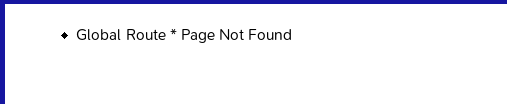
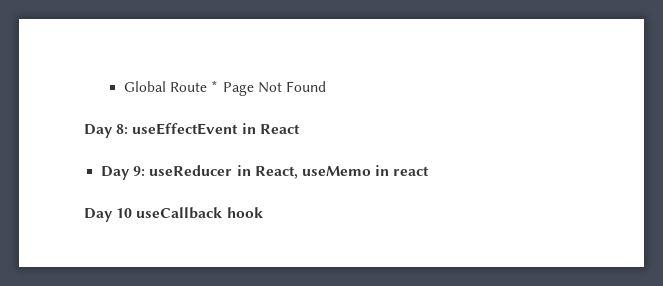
+ Day 8: useEffectEvent in React
+ Day 9: useReducer in React, useMemo in react
+ Day 10 useCallback hook

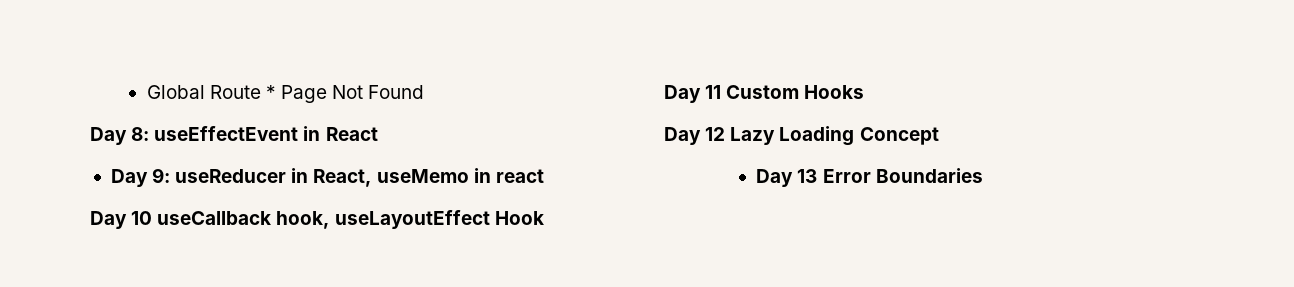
- Day 10 useCallback hook
+ Day 10 useCallback hook, useLayoutEffect Hook
+ Day 11 Custom Hooks
+ Day 12 Lazy Loading Concept
+ Day 13 Error Boundaries

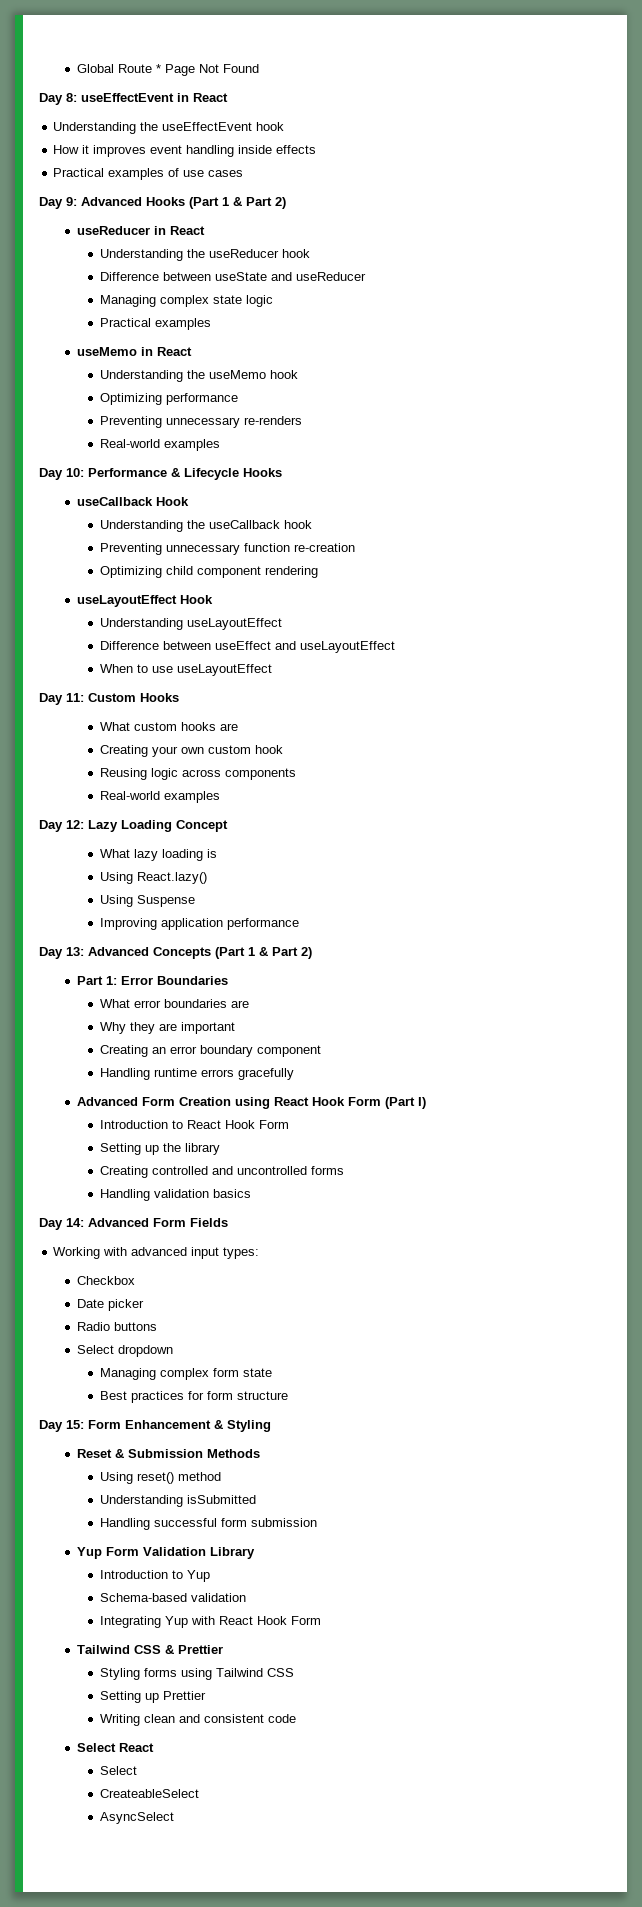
- Day 9: useReducer in React, useMemo in react
- Day 10 useCallback hook, useLayoutEffect Hook
- Day 11 Custom Hooks
+ Understanding the useEffectEvent hook
+ How it improves event handling inside effects
+ Practical examples of use cases
+ Day 9: Advanced Hooks (Part 1 & Part 2)
+ useReducer in React
+ Understanding the useReducer hook
+ Difference between useState and useReducer
+ Managing complex state logic
+ Practical examples
+ useMemo in React
+ Understanding the useMemo hook
+ Optimizing performance
+ Preventing unnecessary re-renders
+ Real-world examples
+ Day 10: Performance & Lifecycle Hooks
+ useCallback Hook
+ Understanding the useCallback hook
+ Preventing unnecessary function re-creation
+ Optimizing child component rendering
+ useLayoutEffect Hook
+ Understanding useLayoutEffect
+ Difference between useEffect and useLayoutEffect
+ When to use useLayoutEffect
+ Day 11: Custom Hooks
- Day 12 Lazy Loading Concept
+ What custom hooks are
+ Creating your own custom hook
+ Reusing logic across components
+ Real-world examples
+ Day 12: Lazy Loading Concept
- Day 13 Error Boundaries
+ What lazy loading is
+ Using React.lazy()
+ Using Suspense
+ Improving application performance
+ Day 13: Advanced Concepts (Part 1 & Part 2)
+ Part 1: Error Boundaries
+ What error boundaries are
+ Why they are important
+ Creating an error boundary component
+ Handling runtime errors gracefully
+ Advanced Form Creation using React Hook Form (Part I)
+ Introduction to React Hook Form
+ Setting up the library
+ Creating controlled and uncontrolled forms
+ Handling validation basics
+ Day 14: Advanced Form Fields
+ Working with advanced input types:
+ Checkbox
+ Date picker
+ Radio buttons
+ Select dropdown
+ Managing complex form state
+ Best practices for form structure
+ Day 15: Form Enhancement & Styling
+ Reset & Submission Methods
+ Using reset() method
+ Understanding isSubmitted
+ Handling successful form submission
+ Yup Form Validation Library
+ Introduction to Yup
+ Schema-based validation
+ Integrating Yup with React Hook Form
+ Tailwind CSS & Prettier
+ Styling forms using Tailwind CSS
+ Setting up Prettier
+ Writing clean and consistent code
+ Select React
+ Select
+ CreateableSelect
+ AsyncSelect

